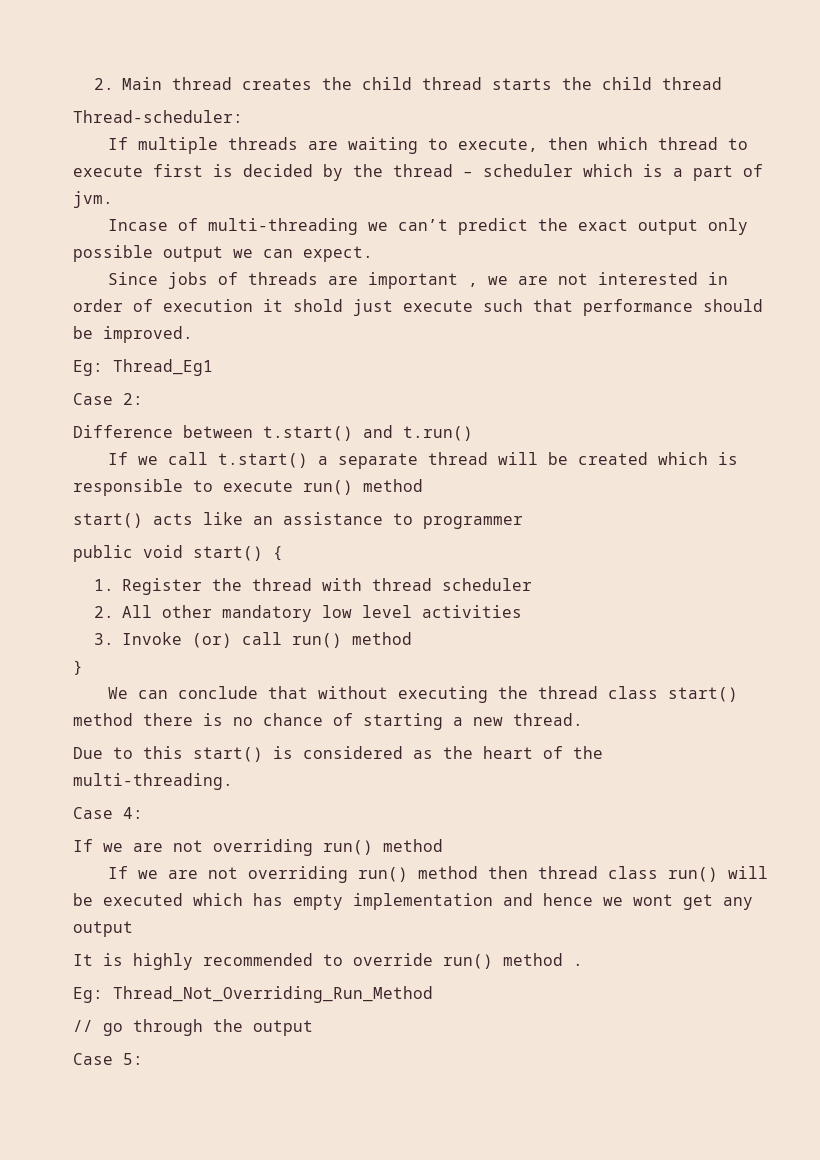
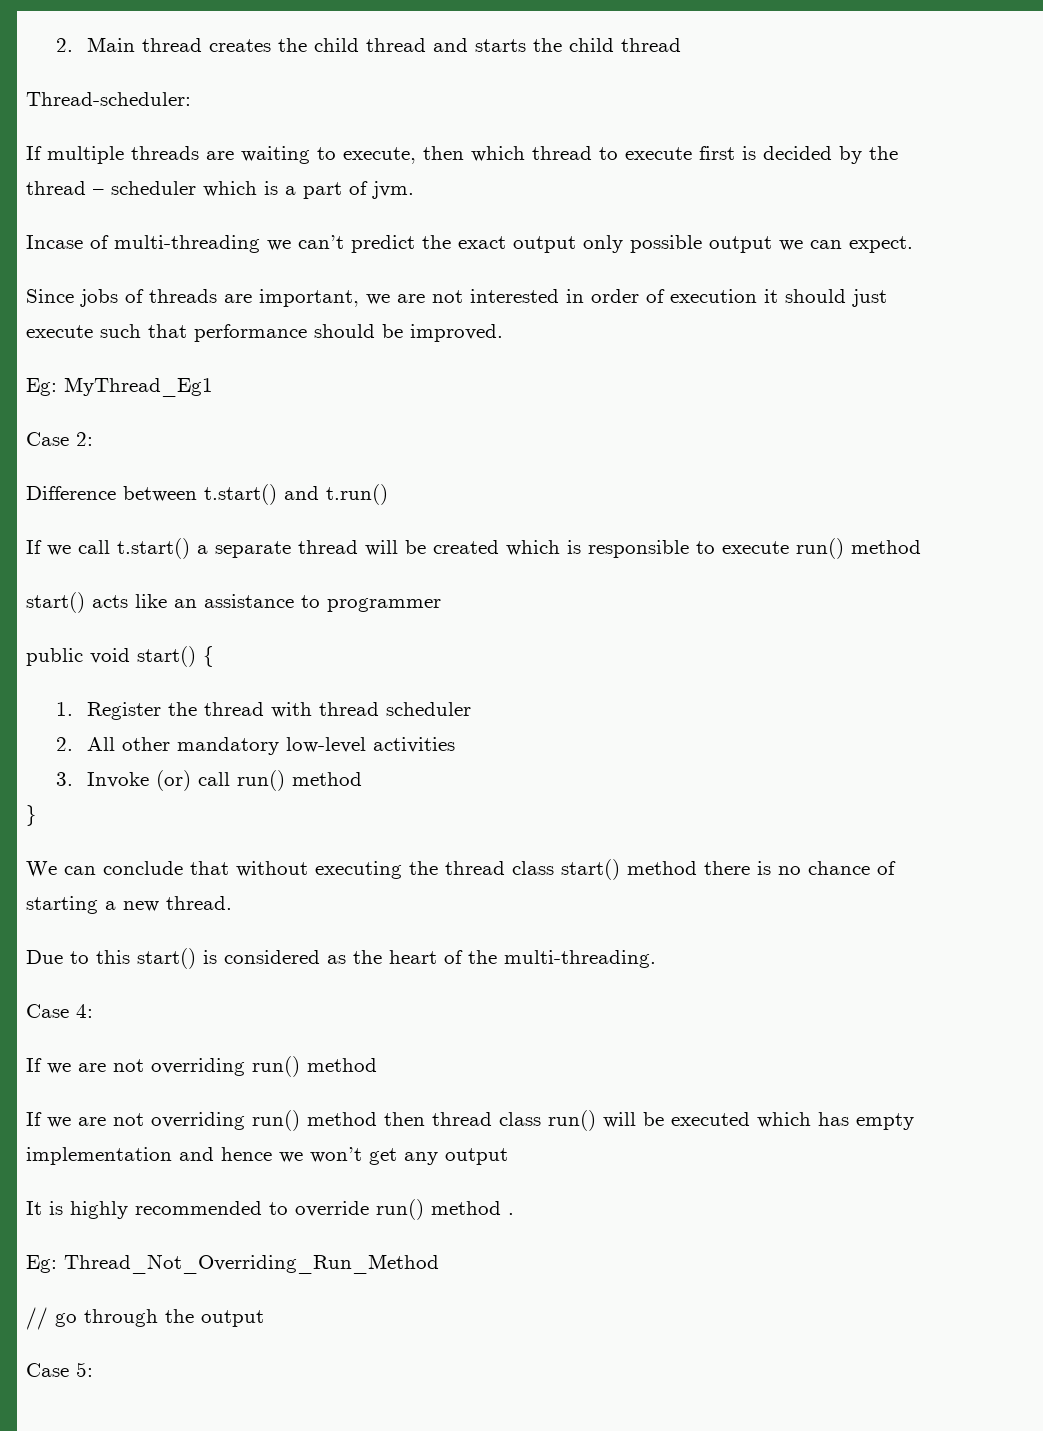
- 2. Main thread creates the child thread starts the child thread
+ 2. Main thread creates the child thread and starts the child thread
- Since jobs of threads are important , we are not interested in order of execution it shold just execute such that performance should be improved.
+ Since jobs of threads are important, we are not interested in order of execution it should just execute such that performance should be improved.
- Eg: Thread_Eg1
+ Eg: MyThread_Eg1
- 2. All other mandatory low level activities
+ 2. All other mandatory low-level activities
- If we are not overriding run() method then thread class run() will be executed which has empty implementation and hence we wont get any output
+ If we are not overriding run() method then thread class run() will be executed which has empty implementation and hence we won’t get any output

